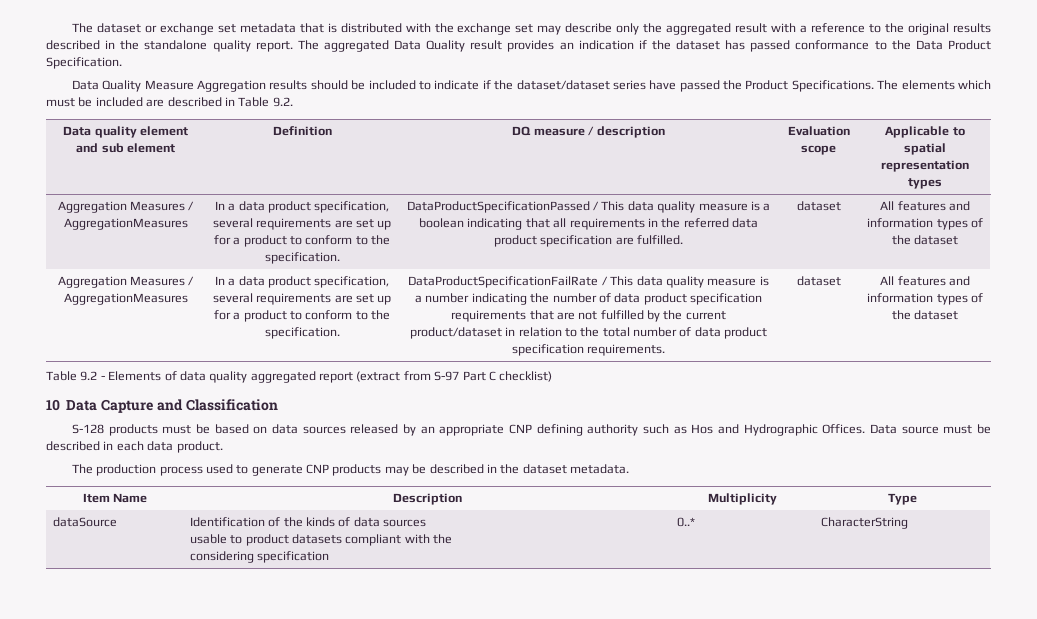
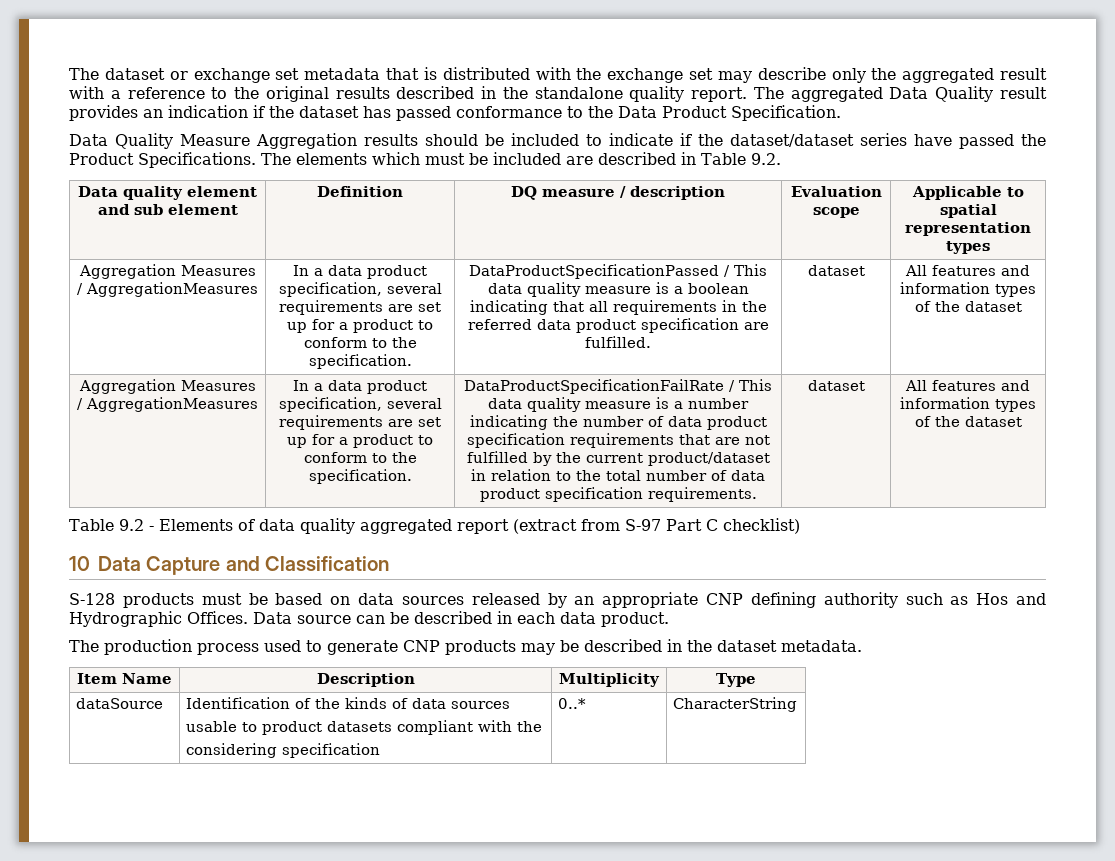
- Data source must be described in each data product.
+ Data source can be described in each data product.

